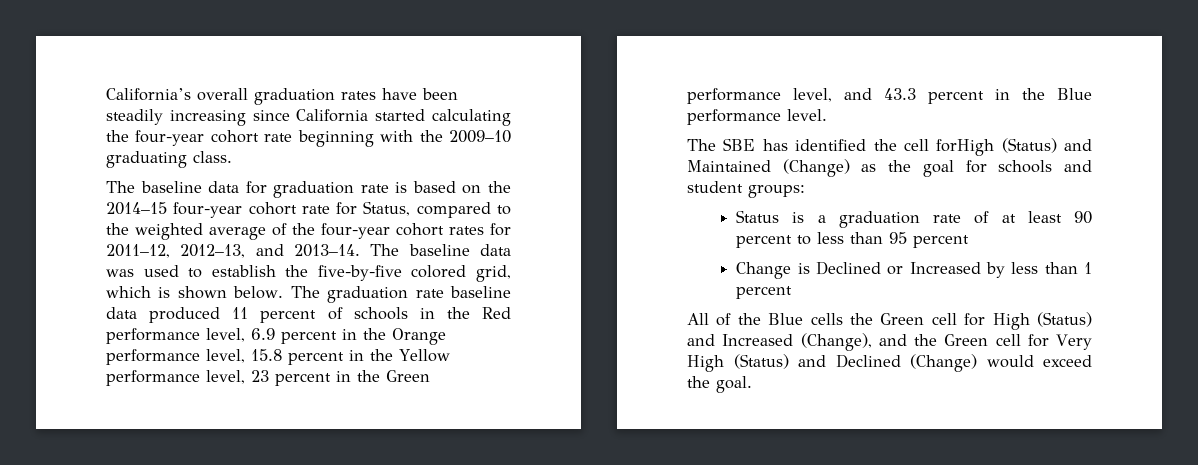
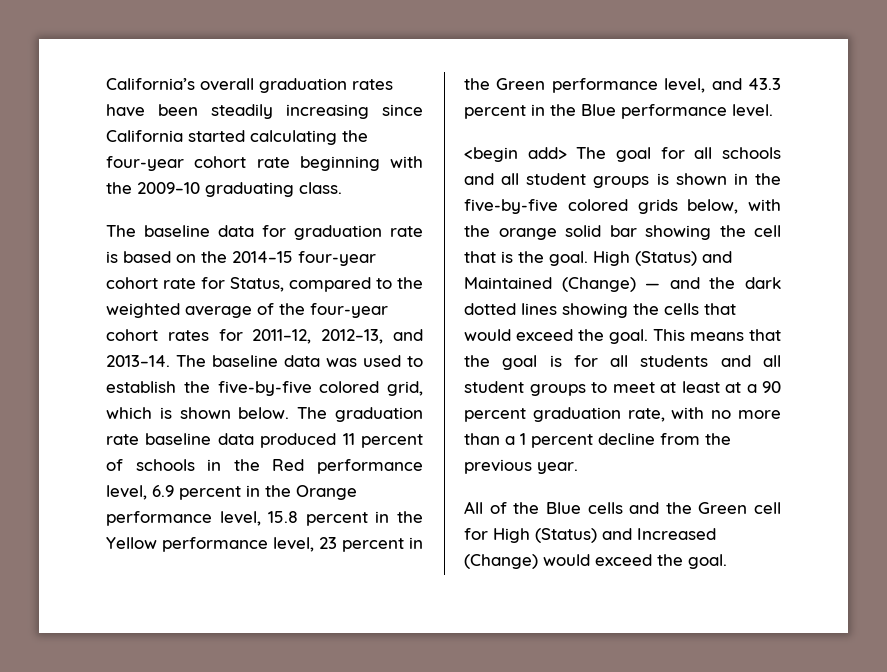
- The SBE has identified the cell forHigh (Status) and Maintained (Change) as the goal for schools and student groups:
- Status is a graduation rate of at least 90 percent to less than 95 percent
- Change is Declined or Increased by less than 1 percent
+ <begin add> The goal for all schools and all student groups is shown in the five-by-five colored grids below, with the orange solid bar showing the cell that is the goal. High (Status) and Maintained (Change) — and the dark dotted lines showing the cells that would exceed the goal. This means that the goal is for all students and all student groups to meet at least at a 90 percent graduation rate, with no more than a 1 percent decline from the previous year.
- All of the Blue cells the Green cell for High (Status) and Increased (Change), and the Green cell for Very High (Status) and Declined (Change) would exceed the goal.
+ All of the Blue cells and the Green cell for High (Status) and Increased (Change) would exceed the goal.

